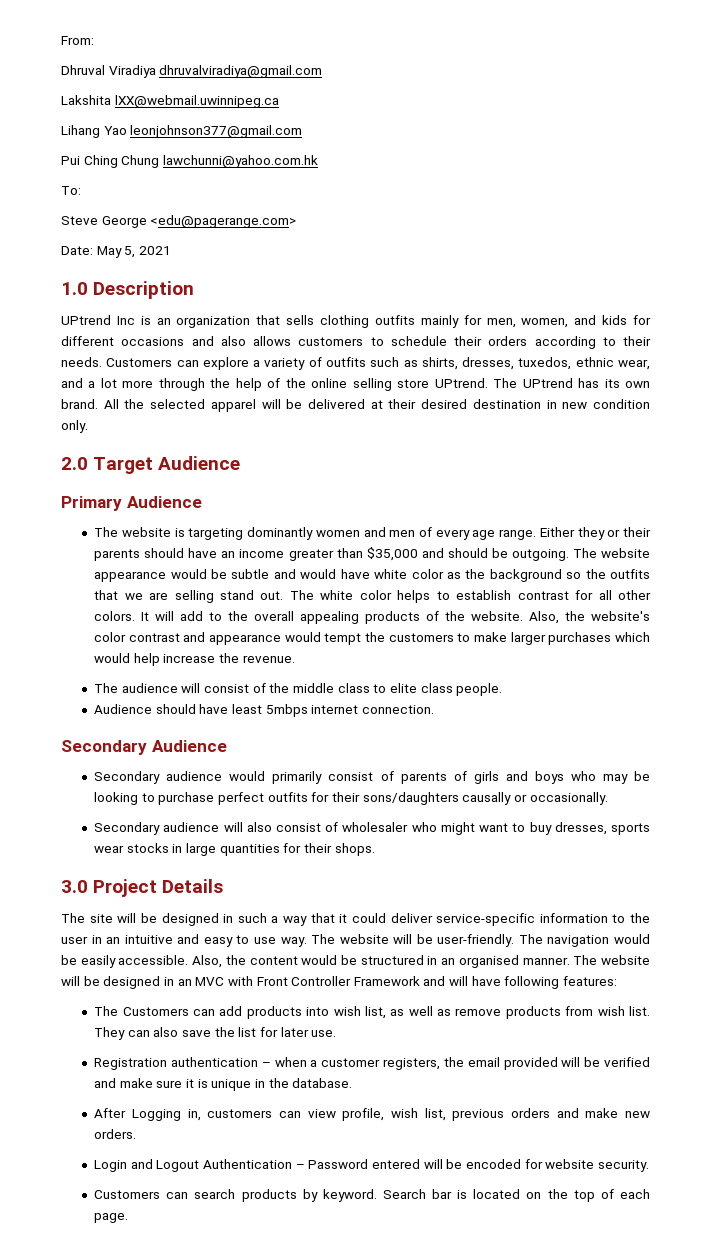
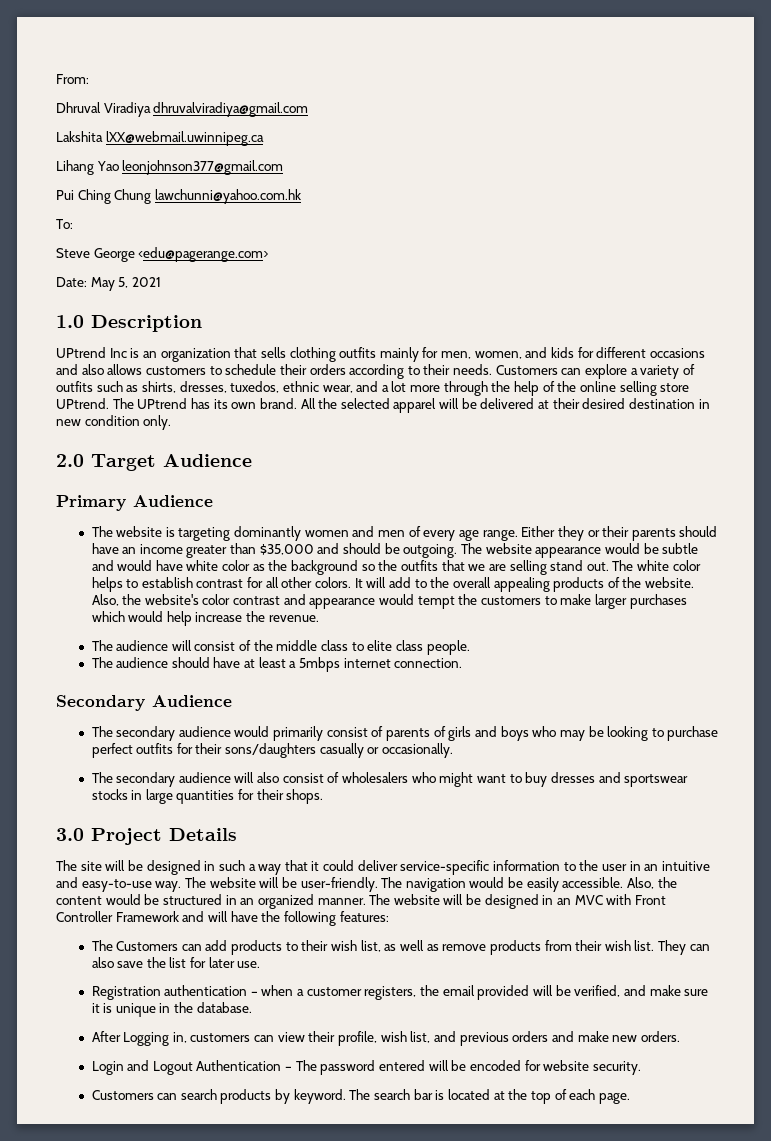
- Audience should have least 5mbps internet connection.
+ The audience should have at least a 5mbps internet connection.
- Secondary audience would primarily consist of parents of girls and boys who may be looking to purchase perfect outfits for their sons/daughters causally or occasionally.
+ The secondary audience would primarily consist of parents of girls and boys who may be looking to purchase perfect outfits for their sons/daughters casually or occasionally.
- Secondary audience will also consist of wholesaler who might want to buy dresses, sports wear stocks in large quantities for their shops.
+ The secondary audience will also consist of wholesalers who might want to buy dresses and sportswear stocks in large quantities for their shops.
- The site will be designed in such a way that it could deliver service-specific information to the user in an intuitive and easy to use way.
+ The site will be designed in such a way that it could deliver service-specific information to the user in an intuitive and easy-to-use way.
- Also, the content would be structured in an organised manner.
+ Also, the content would be structured in an organized manner.
- The website will be designed in an MVC with Front Controller Framework and will have following features:
+ The website will be designed in an MVC with Front Controller Framework and will have the following features:
- The Customers can add products into wish list, as well as remove products from wish list.
+ The Customers can add products to their wish list, as well as remove products from their wish list.
- Registration authentication – when a customer registers, the email provided will be verified and make sure it is unique in the database.
+ Registration authentication – when a customer registers, the email provided will be verified, and make sure it is unique in the database.
- After Logging in, customers can view profile, wish list, previous orders and make new orders.
+ After Logging in, customers can view their profile, wish list, and previous orders and make new orders.
- Login and Logout Authentication – Password entered will be encoded for website security.
+ Login and Logout Authentication – The password entered will be encoded for website security.
- Search bar is located on the top of each page.
+ The search bar is located at the top of each page.

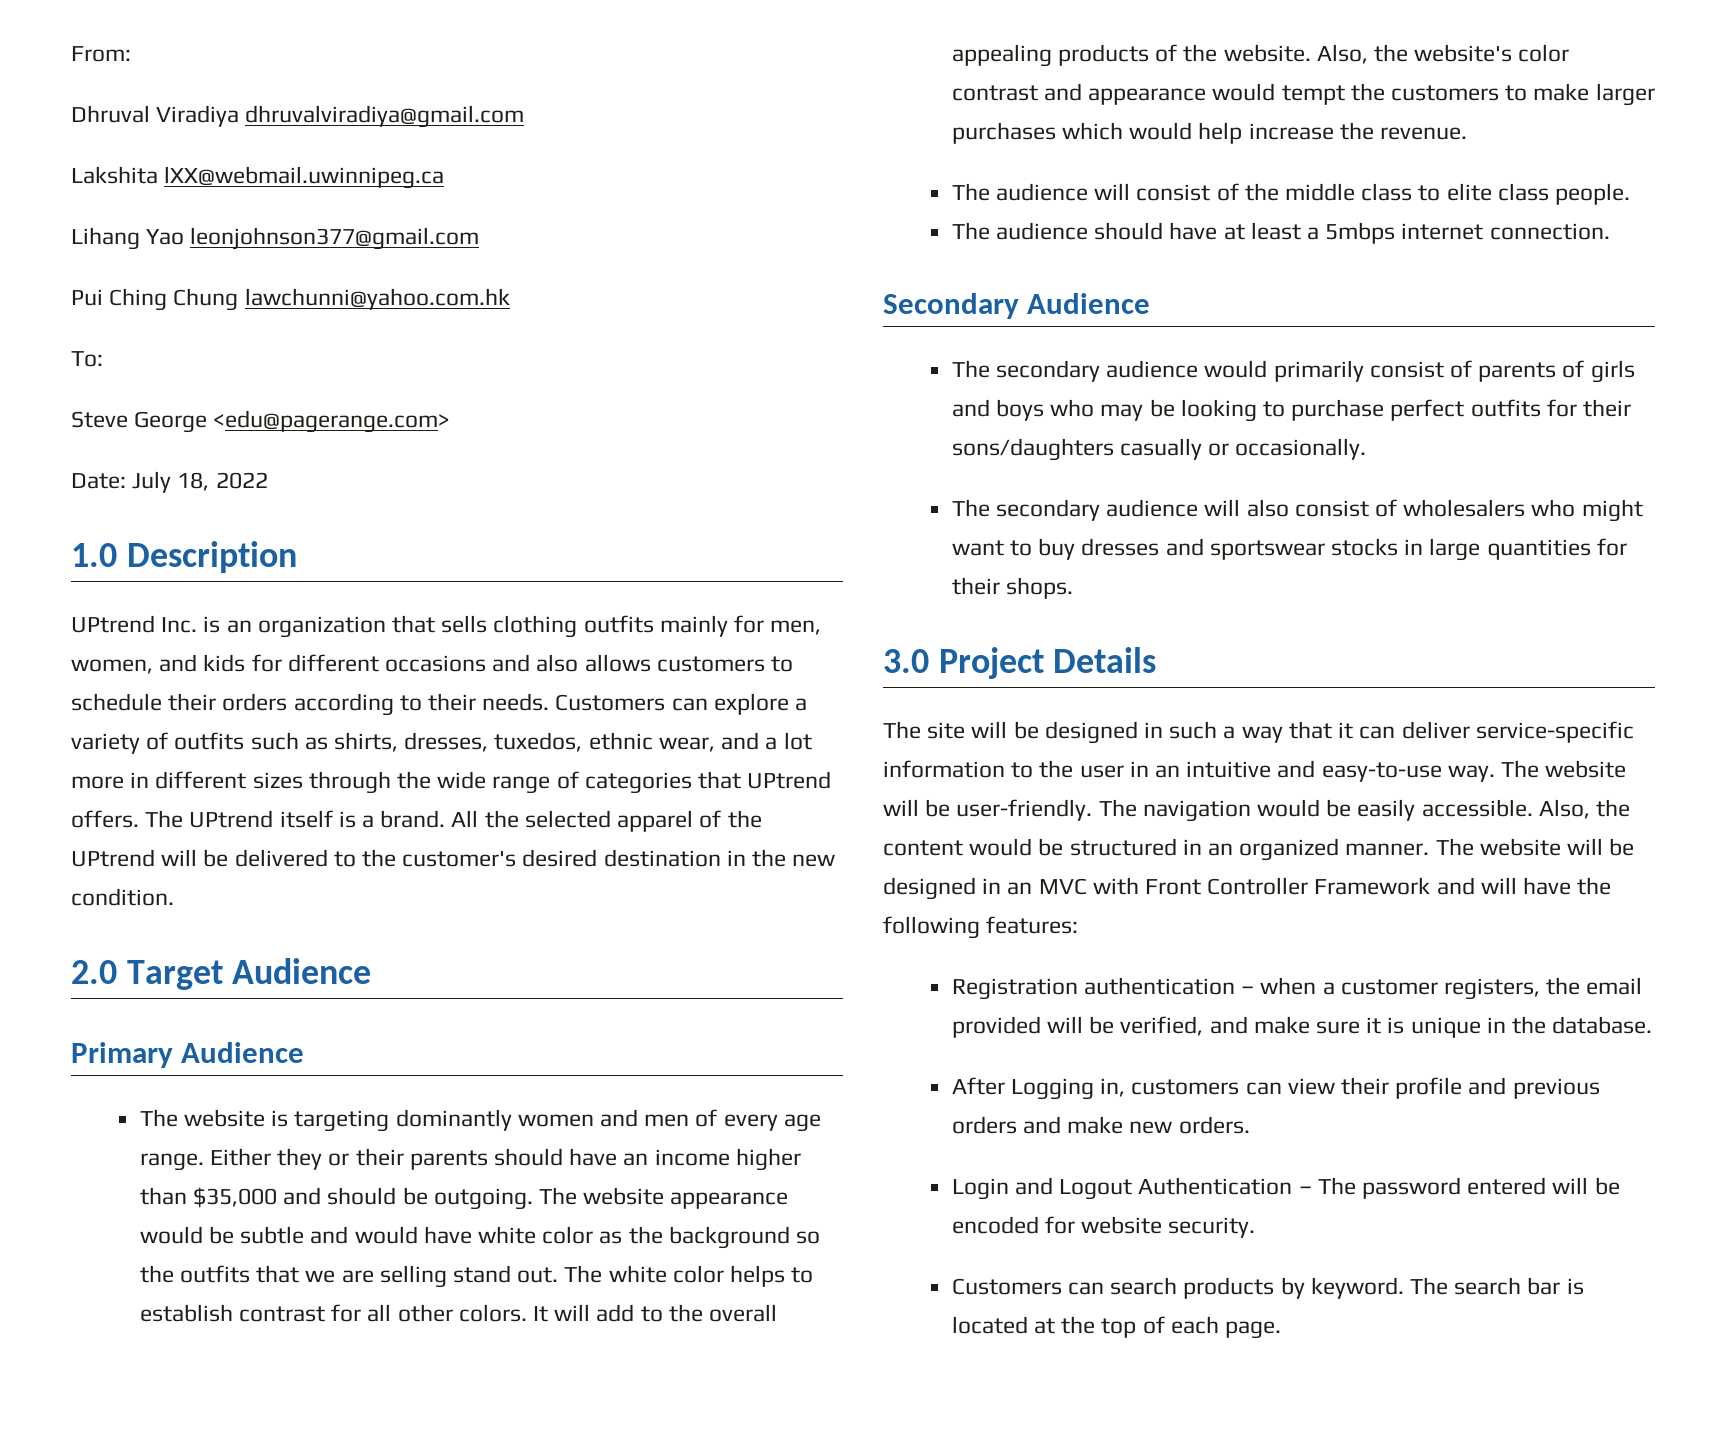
- Date: May 5, 2021
+ Date: July 18, 2022
- UPtrend Inc is an organization that sells clothing outfits mainly for men, women, and kids for different occasions and also allows customers to schedule their orders according to their needs.
+ UPtrend Inc. is an organization that sells clothing outfits mainly for men, women, and kids for different occasions and also allows customers to schedule their orders according to their needs.
- Customers can explore a variety of outfits such as shirts, dresses, tuxedos, ethnic wear, and a lot more through the help of the online selling store UPtrend. The UPtrend has its own brand.
+ Customers can explore a variety of outfits such as shirts, dresses, tuxedos, ethnic wear, and a lot more in different sizes through the wide range of categories that UPtrend offers. The UPtrend itself is a brand.
- All the selected apparel will be delivered at their desired destination in new condition only.
+ All the selected apparel of the UPtrend will be delivered to the customer's desired destination in the new condition.
- Either they or their parents should have an income greater than $35,000 and should be outgoing.
+ Either they or their parents should have an income higher than $35,000 and should be outgoing.
- The site will be designed in such a way that it could deliver service-specific information to the user in an intuitive and easy-to-use way.
+ The site will be designed in such a way that it can deliver service-specific information to the user in an intuitive and easy-to-use way.
- The Customers can add products to their wish list, as well as remove products from their wish list. They can also save the list for later use.
- After Logging in, customers can view their profile, wish list, and previous orders and make new orders.
+ After Logging in, customers can view their profile and previous orders and make new orders.

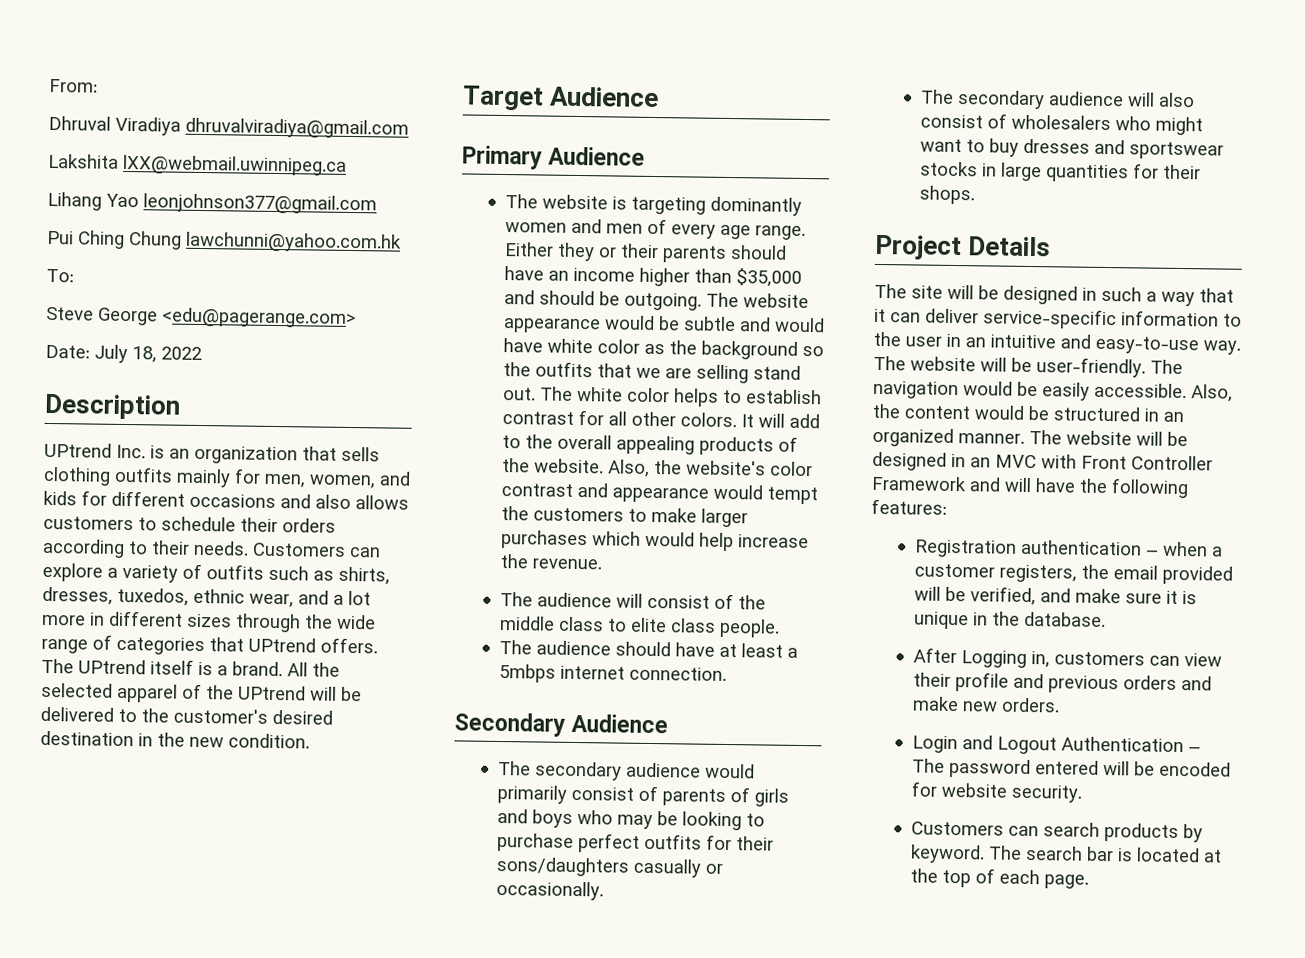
- 1.0 Description
+ Description
- 2.0 Target Audience
+ Target Audience
- 3.0 Project Details
+ Project Details

